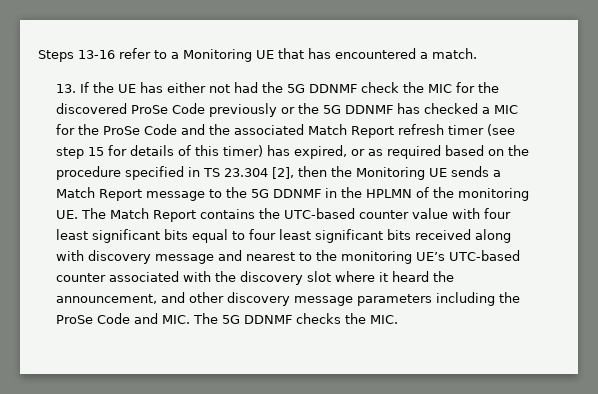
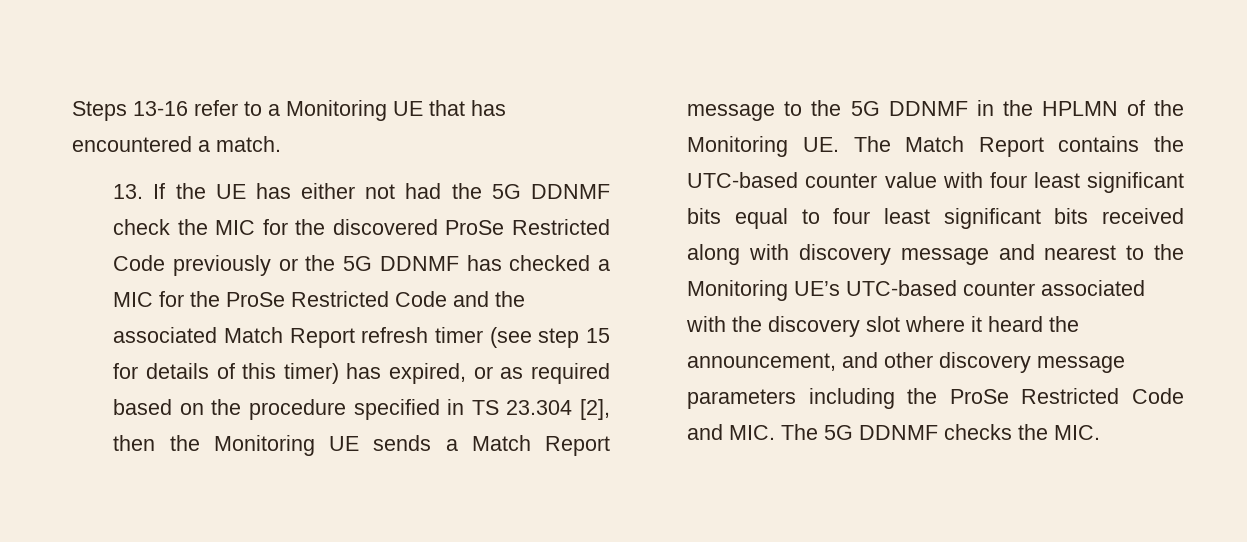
- 13. If the UE has either not had the 5G DDNMF check the MIC for the discovered ProSe Code previously or the 5G DDNMF has checked a MIC for the ProSe Code and the associated Match Report refresh timer (see step 15 for details of this timer) has expired, or as required based on the procedure specified in TS 23.304 [2], then the Monitoring UE sends a Match Report message to the 5G DDNMF in the HPLMN of the monitoring UE. The Match Report contains the UTC-based counter value with four least significant bits equal to four least significant bits received along with discovery message and nearest to the monitoring UE’s UTC-based counter associated with the discovery slot where it heard the announcement, and other discovery message parameters including the ProSe Code and MIC. The 5G DDNMF checks the MIC.
+ 13. If the UE has either not had the 5G DDNMF check the MIC for the discovered ProSe Restricted Code previously or the 5G DDNMF has checked a MIC for the ProSe Restricted Code and the associated Match Report refresh timer (see step 15 for details of this timer) has expired, or as required based on the procedure specified in TS 23.304 [2], then the Monitoring UE sends a Match Report message to the 5G DDNMF in the HPLMN of the Monitoring UE. The Match Report contains the UTC-based counter value with four least significant bits equal to four least significant bits received along with discovery message and nearest to the Monitoring UE’s UTC-based counter associated with the discovery slot where it heard the announcement, and other discovery message parameters including the ProSe Restricted Code and MIC. The 5G DDNMF checks the MIC.

